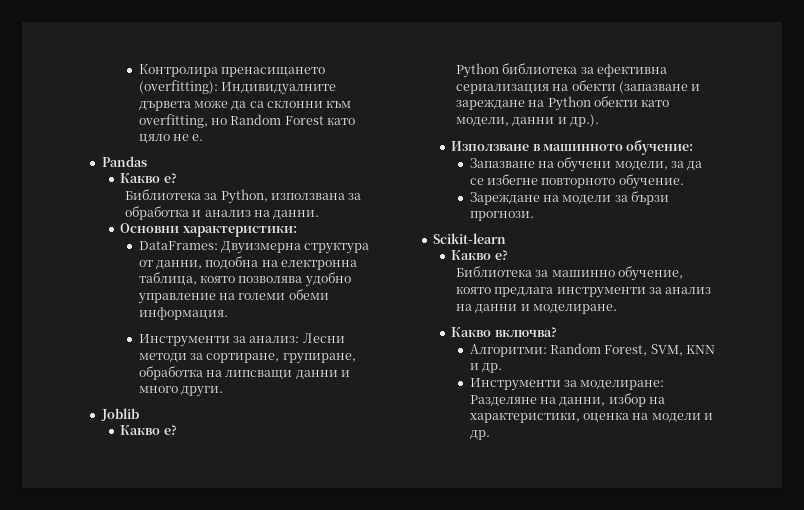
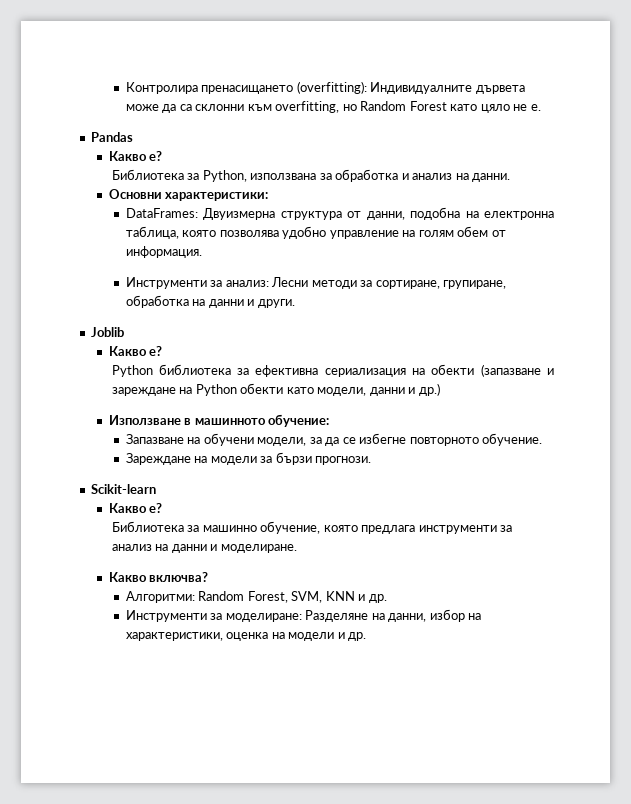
- DataFrames: Двуизмерна структура от данни, подобна на електронна таблица, която позволява удобно управление на големи обеми информация.
+ DataFrames: Двуизмерна структура от данни, подобна на електронна таблица, която позволява удобно управление на голям обем от информация.
- Инструменти за анализ: Лесни методи за сортиране, групиране, обработка на липсващи данни и много други.
+ Инструменти за анализ: Лесни методи за сортиране, групиране, обработка на данни и други.
- Python библиотека за ефективна сериализация на обекти (запазване и зареждане на Python обекти като модели, данни и др.).
+ Python библиотека за ефективна сериализация на обекти (запазване и зареждане на Python обекти като модели, данни и др.)

